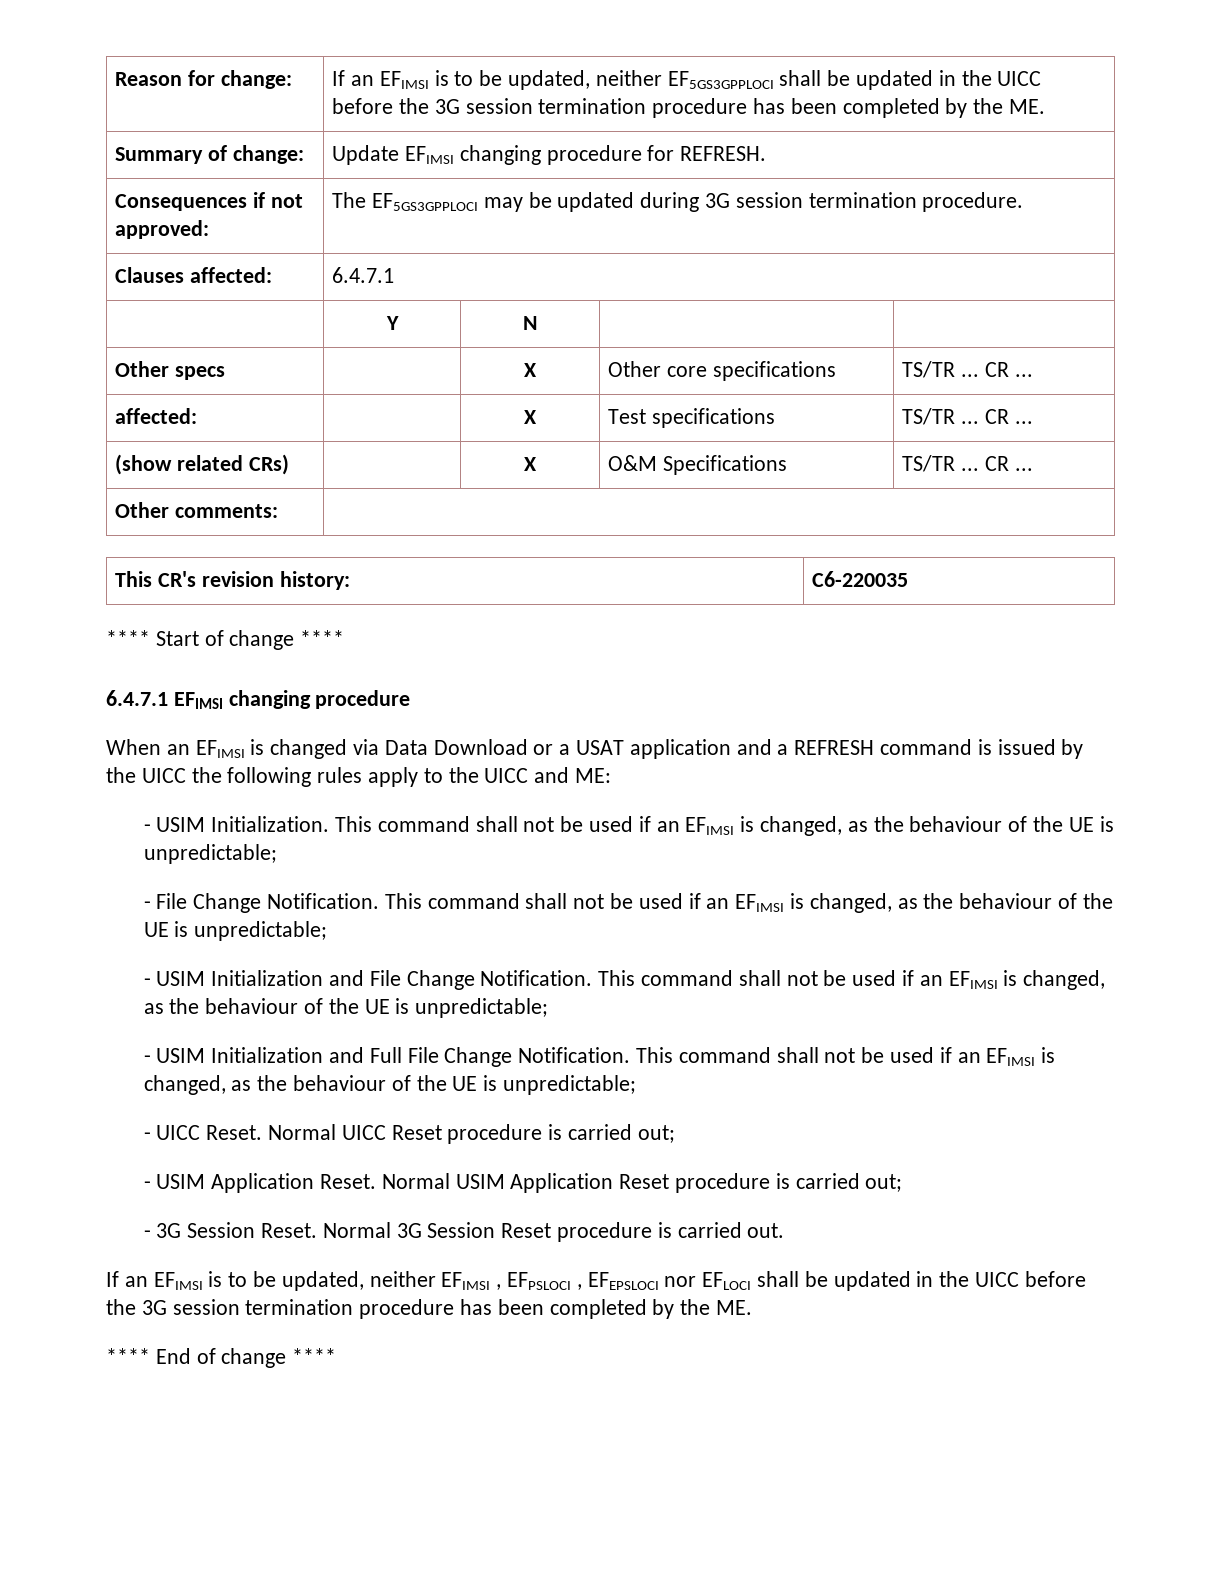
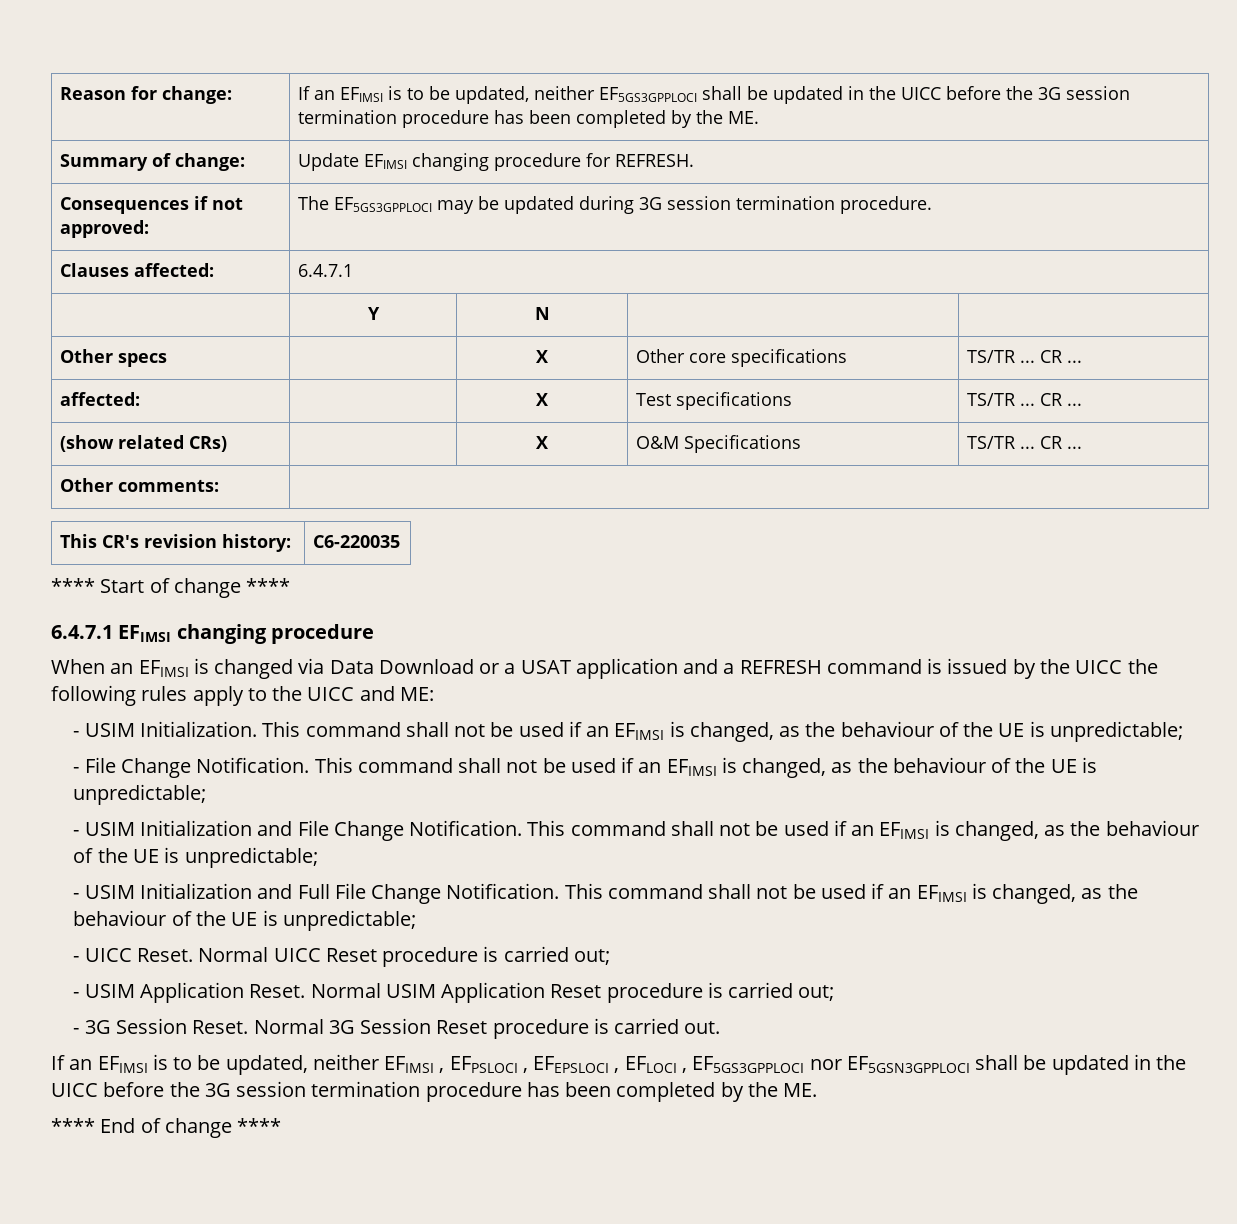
- If an EFIMSI is to be updated, neither EFIMSI , EFPSLOCI , EFEPSLOCI nor EFLOCI shall be updated in the UICC before the 3G session termination procedure has been completed by the ME.
+ If an EFIMSI is to be updated, neither EFIMSI , EFPSLOCI , EFEPSLOCI , EFLOCI , EF5GS3GPPLOCI nor EF5GSN3GPPLOCI shall be updated in the UICC before the 3G session termination procedure has been completed by the ME.

